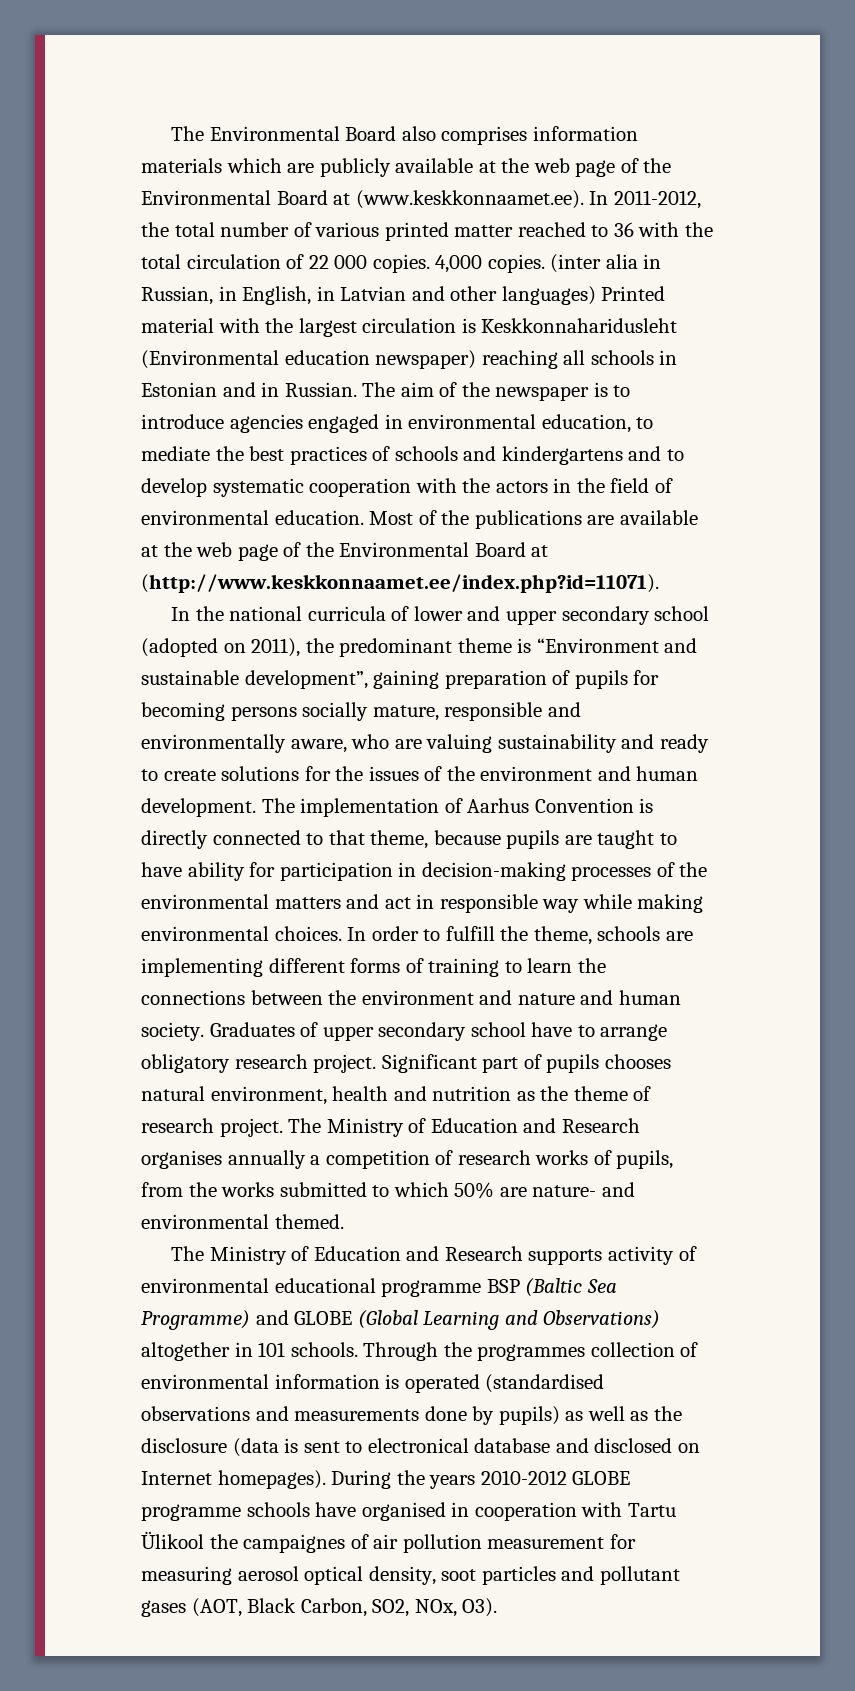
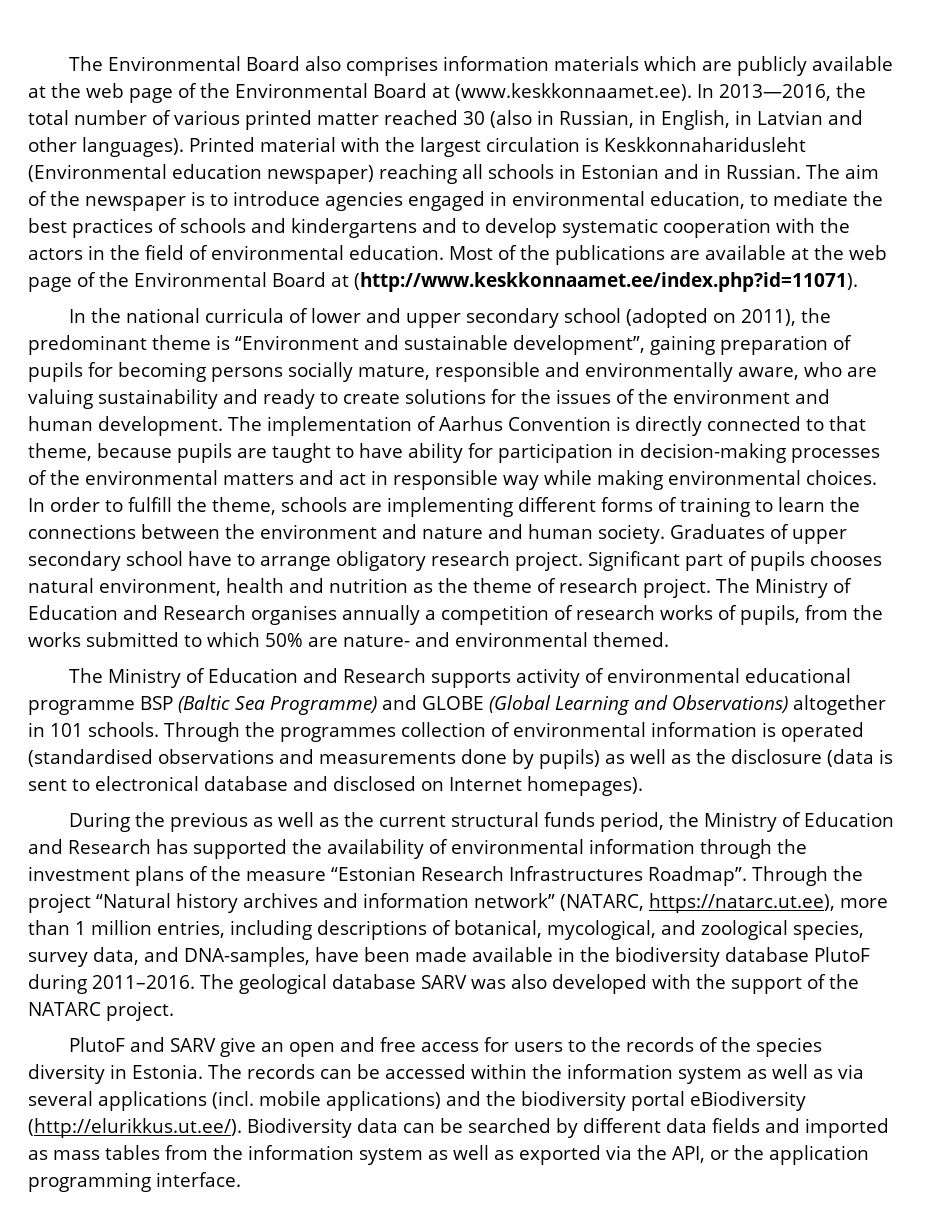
- The Environmental Board also comprises information materials which are publicly available at the web page of the Environmental Board at (www.keskkonnaamet.ee). In 2011-2012, the total number of various printed matter reached to 36 with the total circulation of 22 000 copies. 4,000 copies. (inter alia in Russian, in English, in Latvian and other languages) Printed material with the largest circulation is Keskkonnaharidusleht (Environmental education newspaper) reaching all schools in Estonian and in Russian.
+ The Environmental Board also comprises information materials which are publicly available at the web page of the Environmental Board at (www.keskkonnaamet.ee). In 2013—2016, the total number of various printed matter reached 30 (also in Russian, in English, in Latvian and other languages). Printed material with the largest circulation is Keskkonnaharidusleht (Environmental education newspaper) reaching all schools in Estonian and in Russian.
- Through the programmes collection of environmental information is operated (standardised observations and measurements done by pupils) as well as the disclosure (data is sent to electronical database and disclosed on Internet homepages). During the years 2010-2012 GLOBE programme schools have organised in cooperation with Tartu Ülikool the campaignes of air pollution measurement for measuring aerosol optical density, soot particles and pollutant gases (AOT, Black Carbon, SO2, NOx, O3).
+ Through the programmes collection of environmental information is operated (standardised observations and measurements done by pupils) as well as the disclosure (data is sent to electronical database and disclosed on Internet homepages).
+ During the previous as well as the current structural funds period, the Ministry of Education and Research has supported the availability of environmental information through the investment plans of the measure “Estonian Research Infrastructures Roadmap”. Through the project “Natural history archives and information network” (NATARC, https://natarc.ut.ee), more than 1 million entries, including descriptions of botanical, mycological, and zoological species, survey data, and DNA-samples, have been made available in the biodiversity database PlutoF during 2011–2016. The geological database SARV was also developed with the support of the NATARC project.
+ PlutoF and SARV give an open and free access for users to the records of the species diversity in Estonia. The records can be accessed within the information system as well as via several applications (incl. mobile applications) and the biodiversity portal eBiodiversity (http://elurikkus.ut.ee/). Biodiversity data can be searched by different data fields and imported as mass tables from the information system as well as exported via the API, or the application programming interface.

